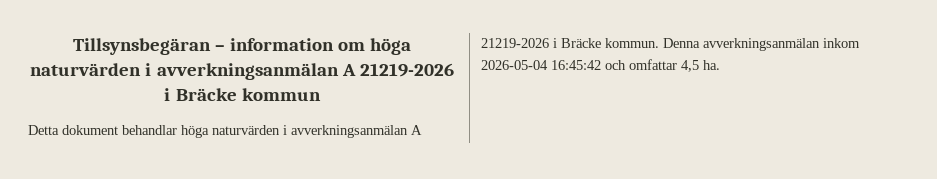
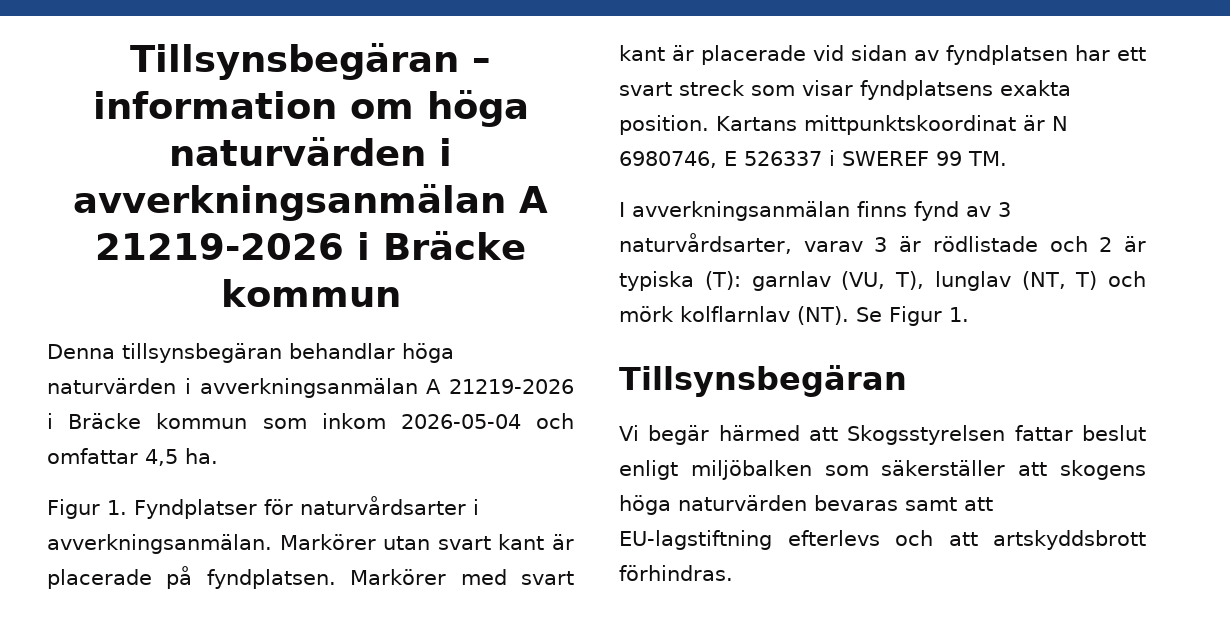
- Detta dokument behandlar höga naturvärden i avverkningsanmälan A 21219-2026 i Bräcke kommun. Denna avverkningsanmälan inkom 2026-05-04 16:45:42 och omfattar 4,5 ha.
+ Denna tillsynsbegäran behandlar höga naturvärden i avverkningsanmälan A 21219-2026 i Bräcke kommun som inkom 2026-05-04 och omfattar 4,5 ha.
+ Figur 1. Fyndplatser för naturvårdsarter i avverkningsanmälan. Markörer utan svart kant är placerade på fyndplatsen. Markörer med svart kant är placerade vid sidan av fyndplatsen har ett svart streck som visar fyndplatsens exakta position. Kartans mittpunktskoordinat är N 6980746, E 526337 i SWEREF 99 TM.
+ I avverkningsanmälan finns fynd av 3 naturvårdsarter, varav 3 är rödlistade och 2 är typiska (T): garnlav (VU, T), lunglav (NT, T) och mörk kolflarnlav (NT). Se Figur 1.
+ Tillsynsbegäran
+ Vi begär härmed att Skogsstyrelsen fattar beslut enligt miljöbalken som säkerställer att skogens höga naturvärden bevaras samt att EU-lagstiftning efterlevs och att artskyddsbrott förhindras.

